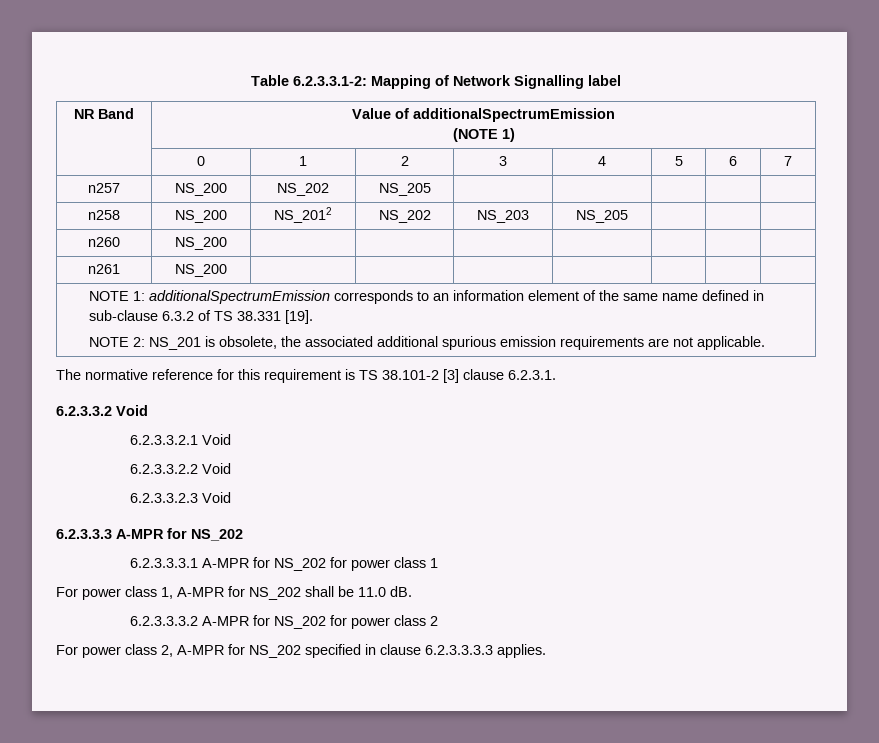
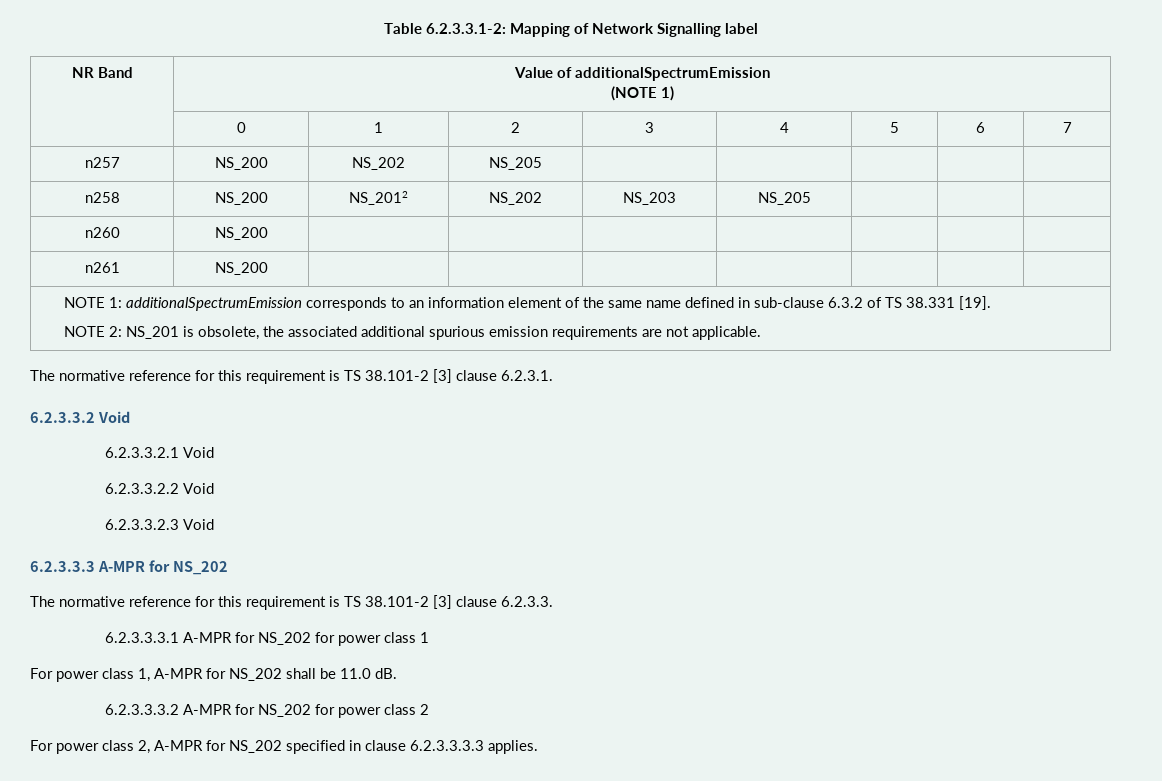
+ The normative reference for this requirement is TS 38.101-2 [3] clause 6.2.3.3.

